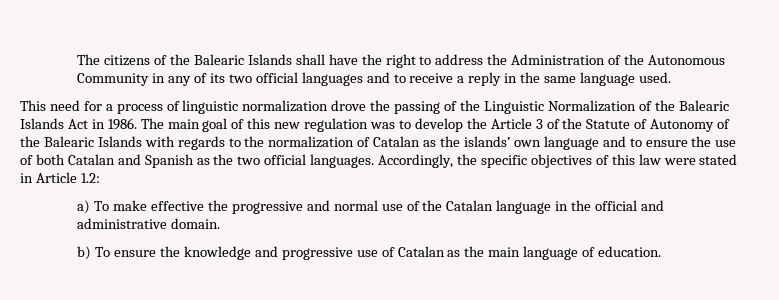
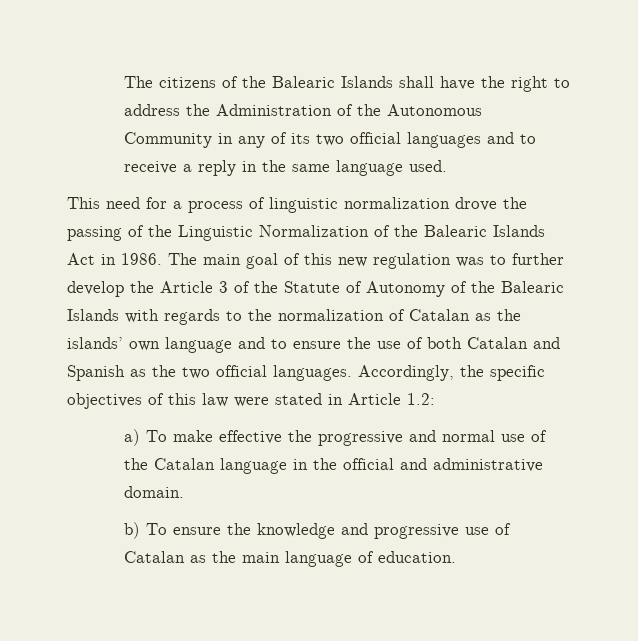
- The main goal of this new regulation was to develop the Article 3 of the Statute of Autonomy of the Balearic Islands with regards to the normalization of Catalan as the islands’ own language and to ensure the use of both Catalan and Spanish as the two official languages.
+ The main goal of this new regulation was to further develop the Article 3 of the Statute of Autonomy of the Balearic Islands with regards to the normalization of Catalan as the islands’ own language and to ensure the use of both Catalan and Spanish as the two official languages.

